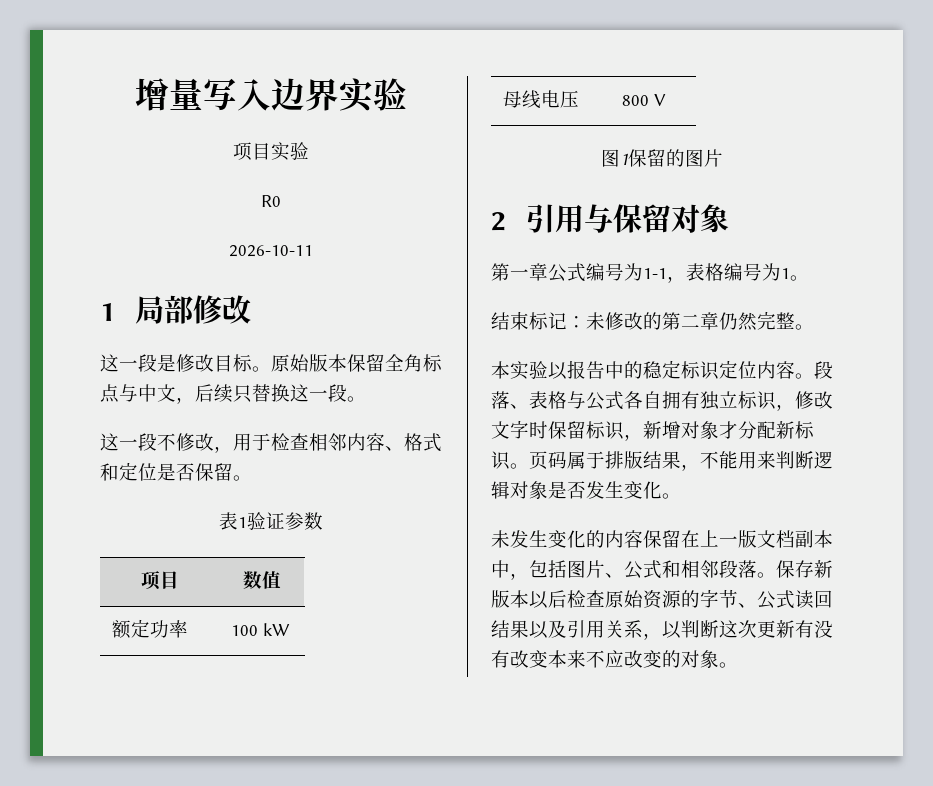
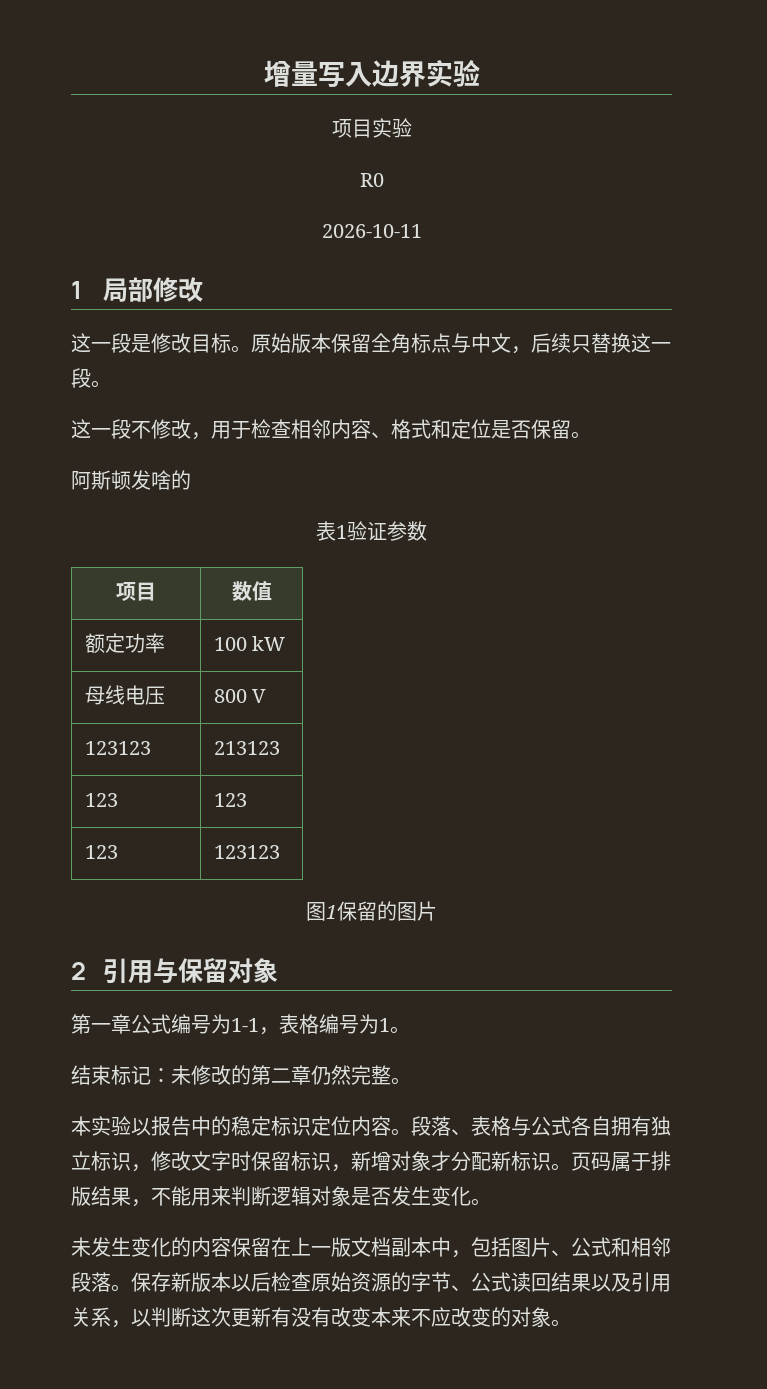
+ 阿斯顿发啥的
+ 123123 | 213123
+ 123 | 123
+ 123 | 123123

